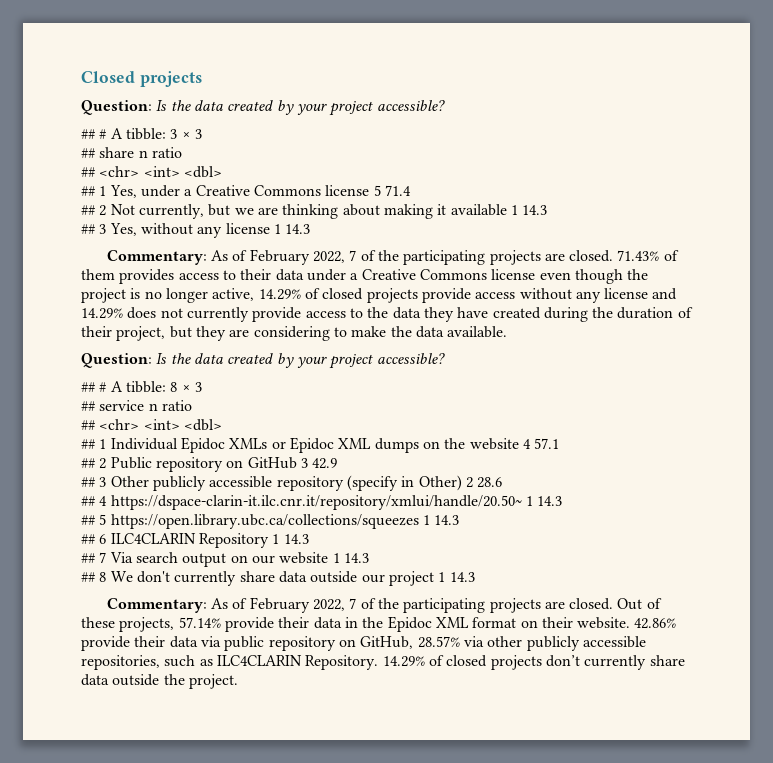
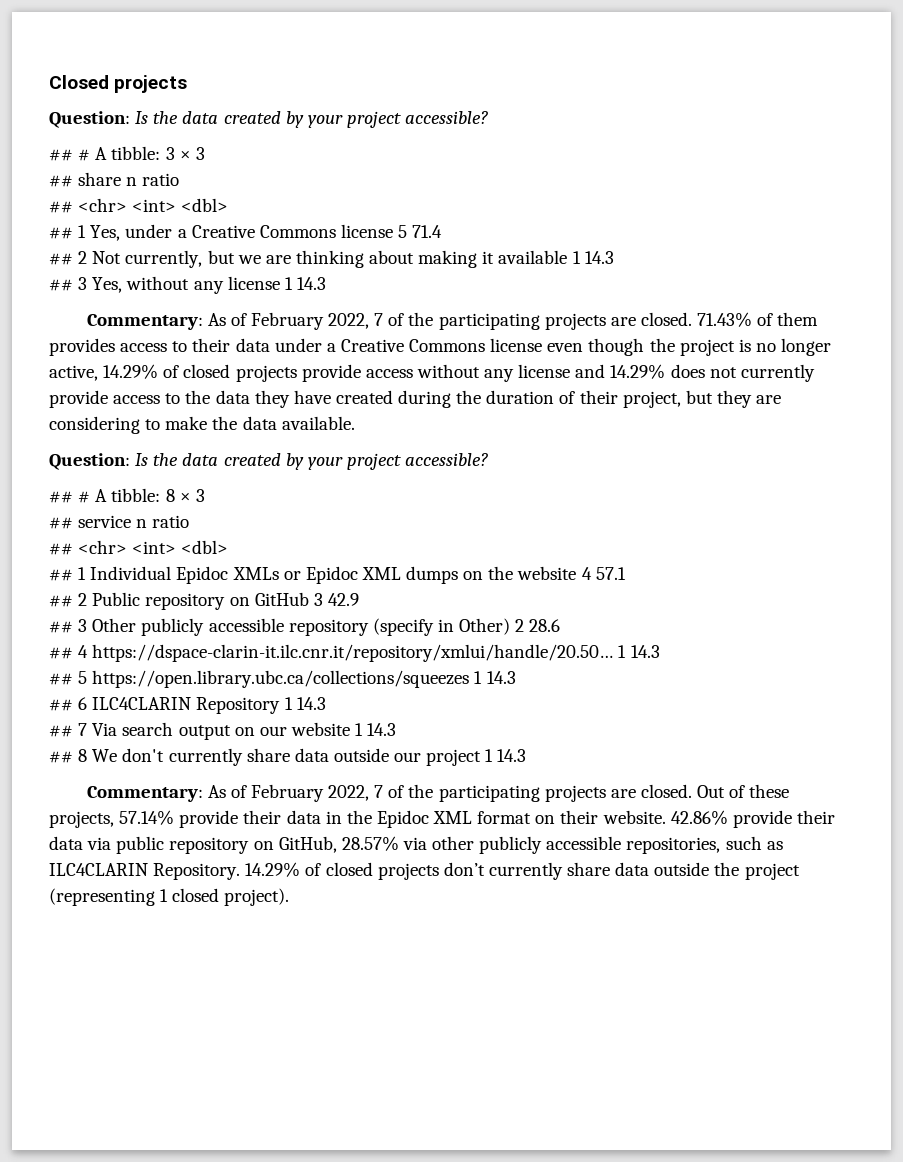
- ## 4 https://dspace-clarin-it.ilc.cnr.it/repository/xmlui/handle/20.50~ 1 14.3
+ ## 4 https://dspace-clarin-it.ilc.cnr.it/repository/xmlui/handle/20.50… 1 14.3
- 14.29% of closed projects don’t currently share data outside the project.
+ 14.29% of closed projects don’t currently share data outside the project (representing 1 closed project).

